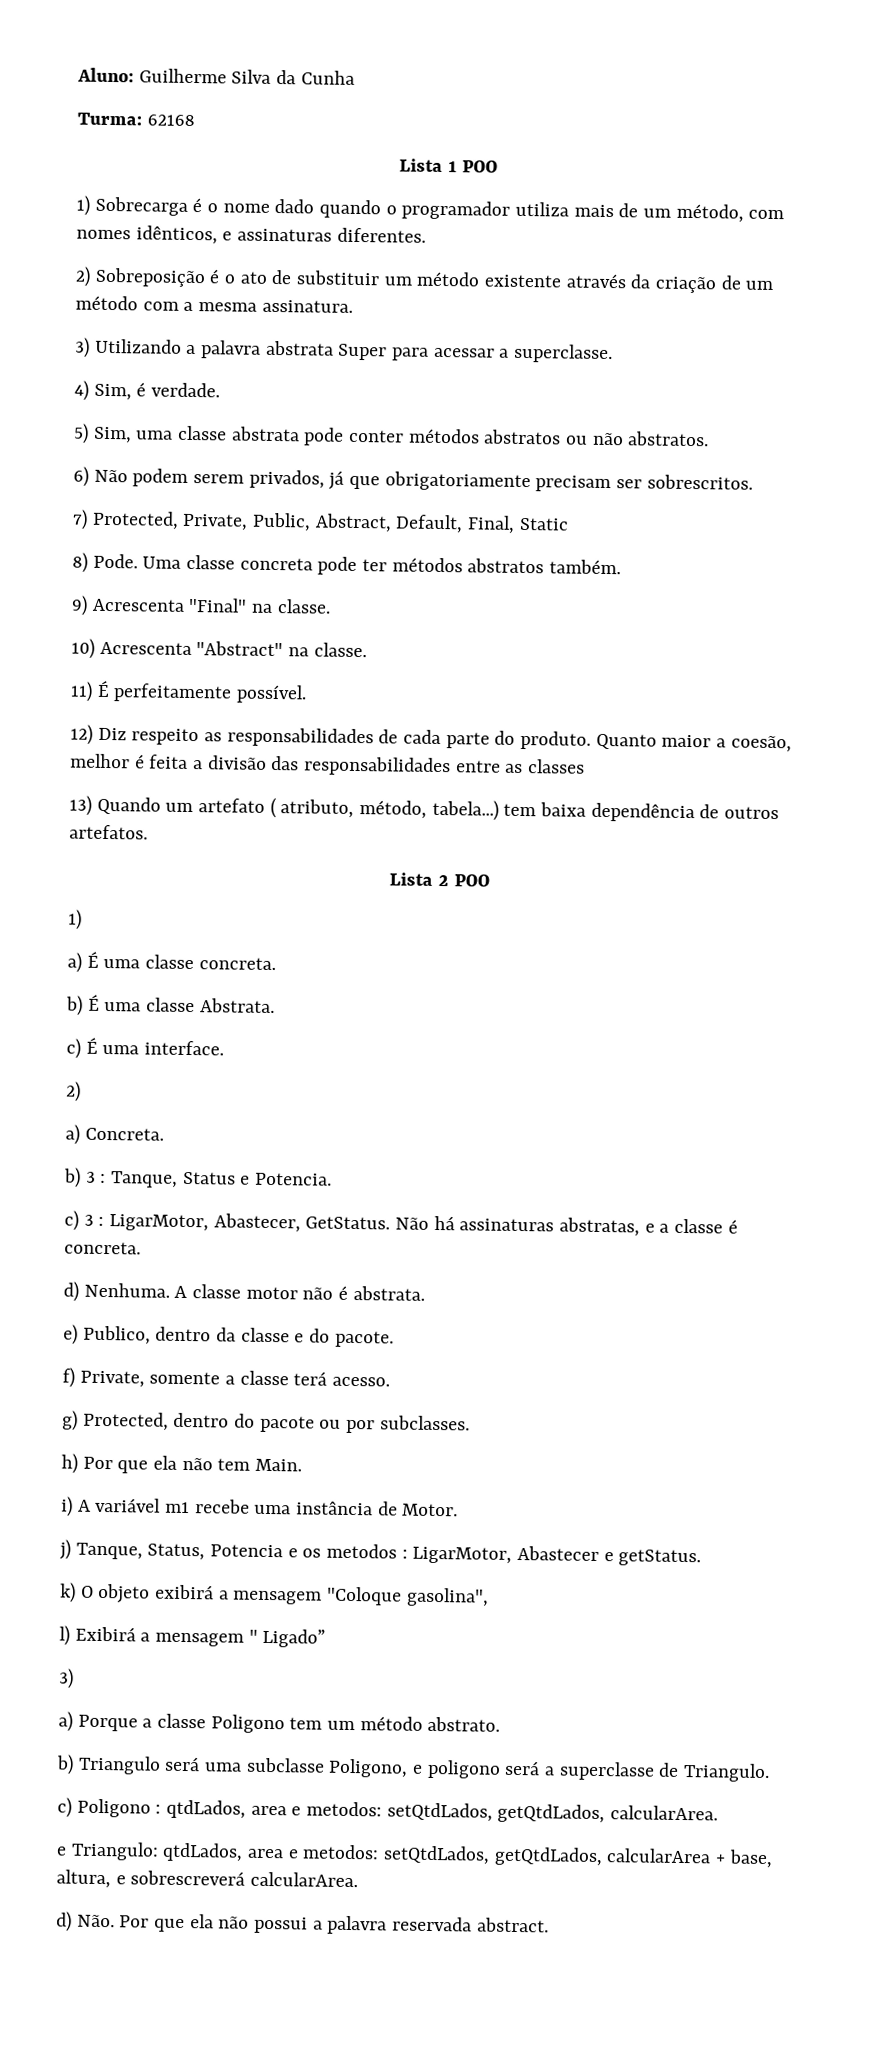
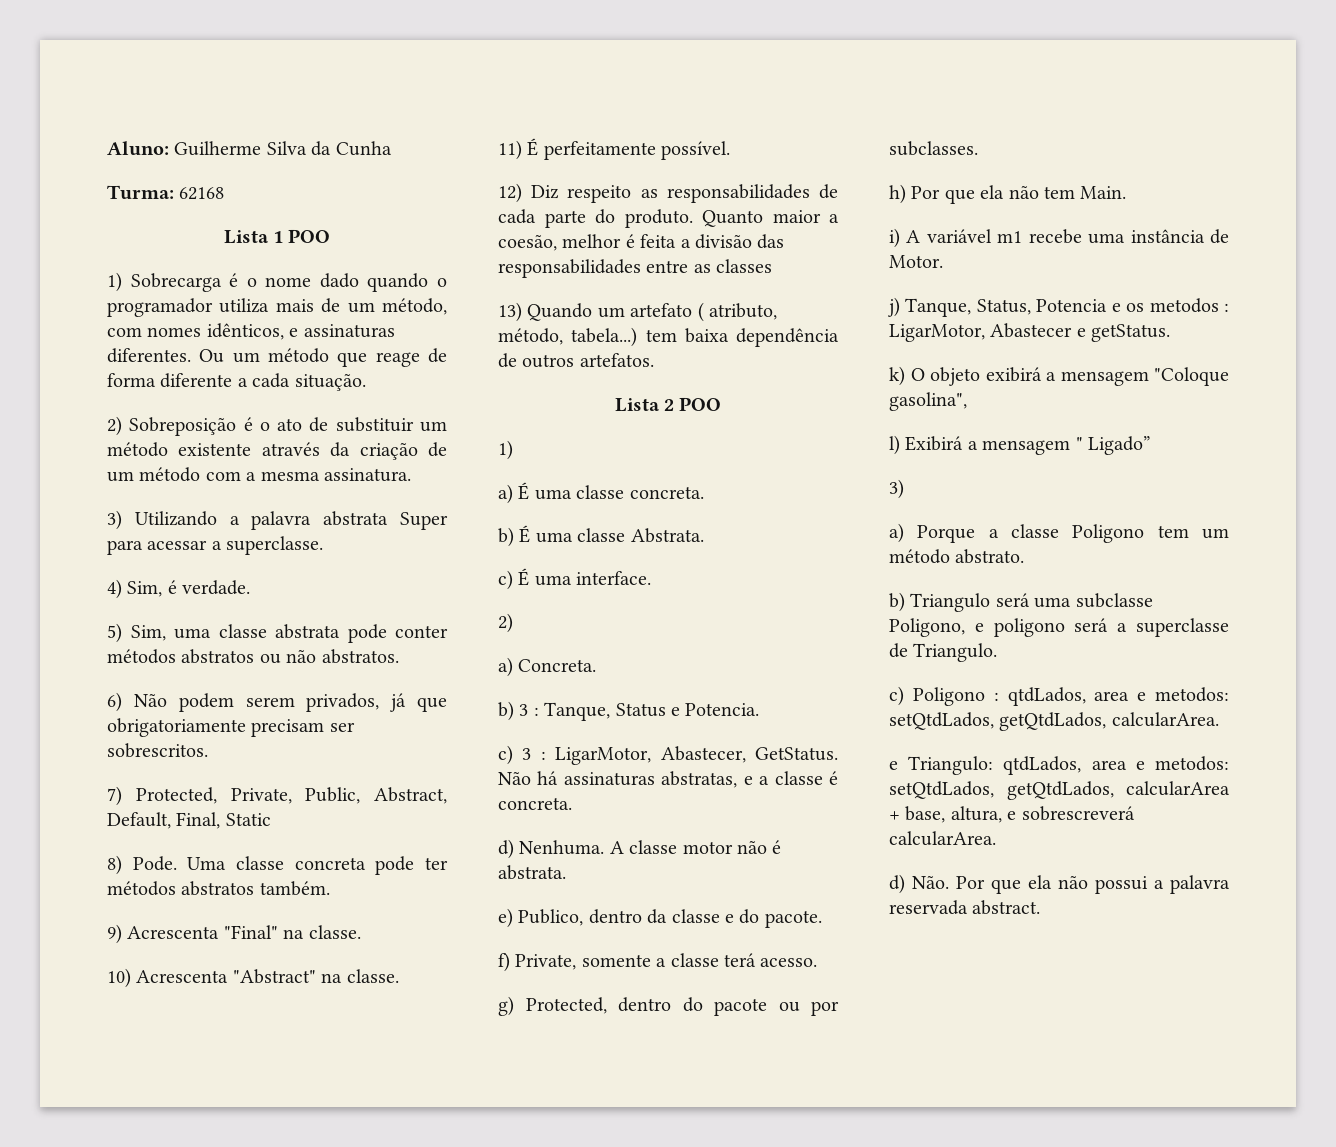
+ Ou um método que reage de forma diferente a cada situação.

